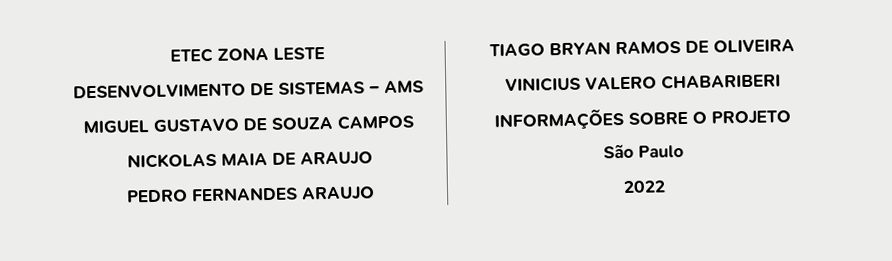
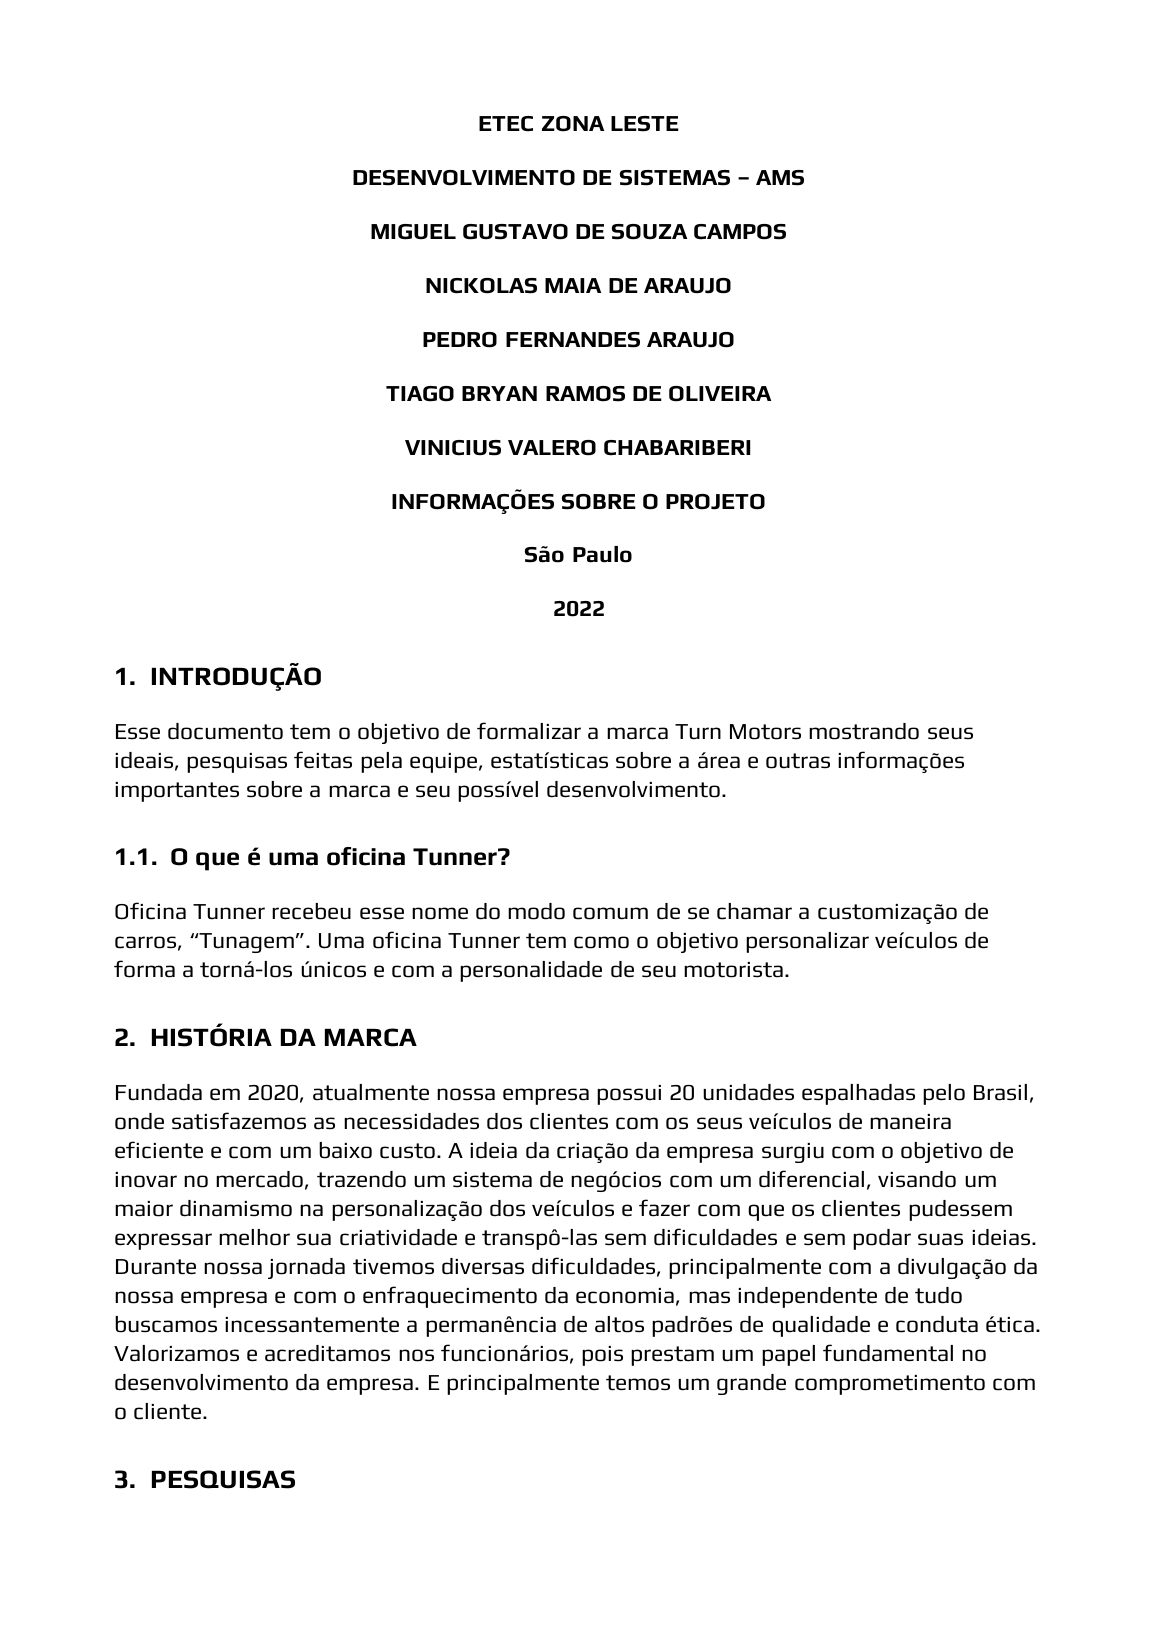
+ 1. INTRODUÇÃO
+ Esse documento tem o objetivo de formalizar a marca Turn Motors mostrando seus ideais, pesquisas feitas pela equipe, estatísticas sobre a área e outras informações importantes sobre a marca e seu possível desenvolvimento.
+ 1.1. O que é uma oficina Tunner?
+ Oficina Tunner recebeu esse nome do modo comum de se chamar a customização de carros, “Tunagem”. Uma oficina Tunner tem como o objetivo personalizar veículos de forma a torná-los únicos e com a personalidade de seu motorista.
+ 2. HISTÓRIA DA MARCA
+ Fundada em 2020, atualmente nossa empresa possui 20 unidades espalhadas pelo Brasil, onde satisfazemos as necessidades dos clientes com os seus veículos de maneira eficiente e com um baixo custo. A ideia da criação da empresa surgiu com o objetivo de inovar no mercado, trazendo um sistema de negócios com um diferencial, visando um maior dinamismo na personalização dos veículos e fazer com que os clientes pudessem expressar melhor sua criatividade e transpô-las sem dificuldades e sem podar suas ideias. Durante nossa jornada tivemos diversas dificuldades, principalmente com a divulgação da nossa empresa e com o enfraquecimento da economia, mas independente de tudo buscamos incessantemente a permanência de altos padrões de qualidade e conduta ética. Valorizamos e acreditamos nos funcionários, pois prestam um papel fundamental no desenvolvimento da empresa. E principalmente temos um grande comprometimento com o cliente.
+ 3. PESQUISAS

